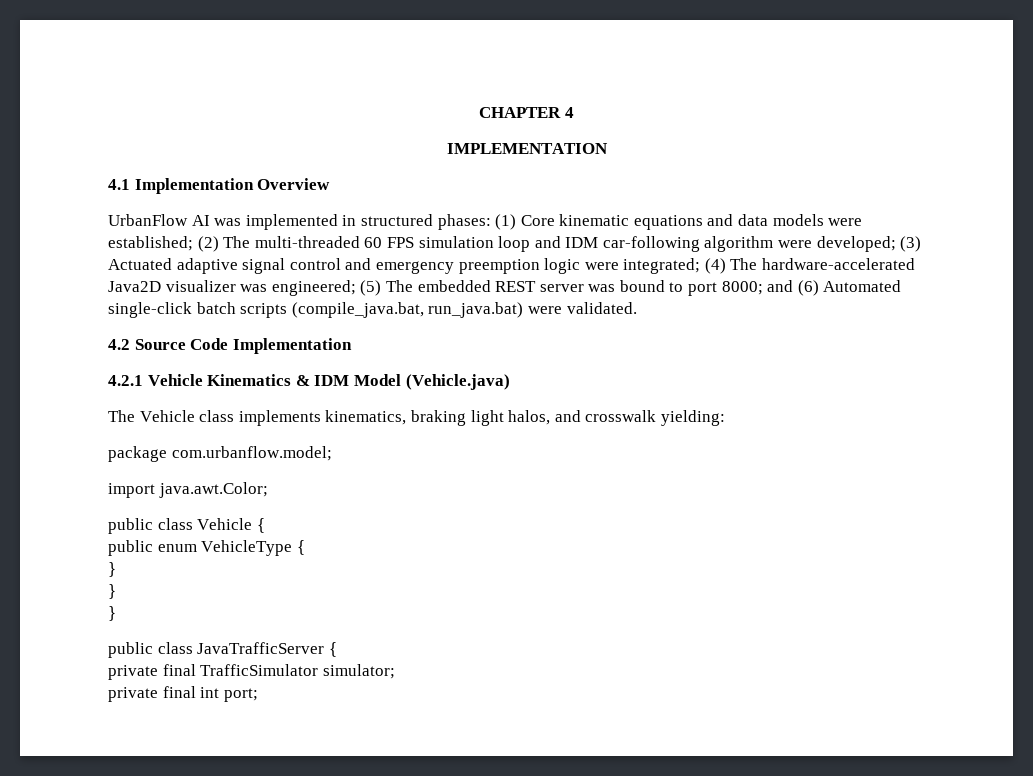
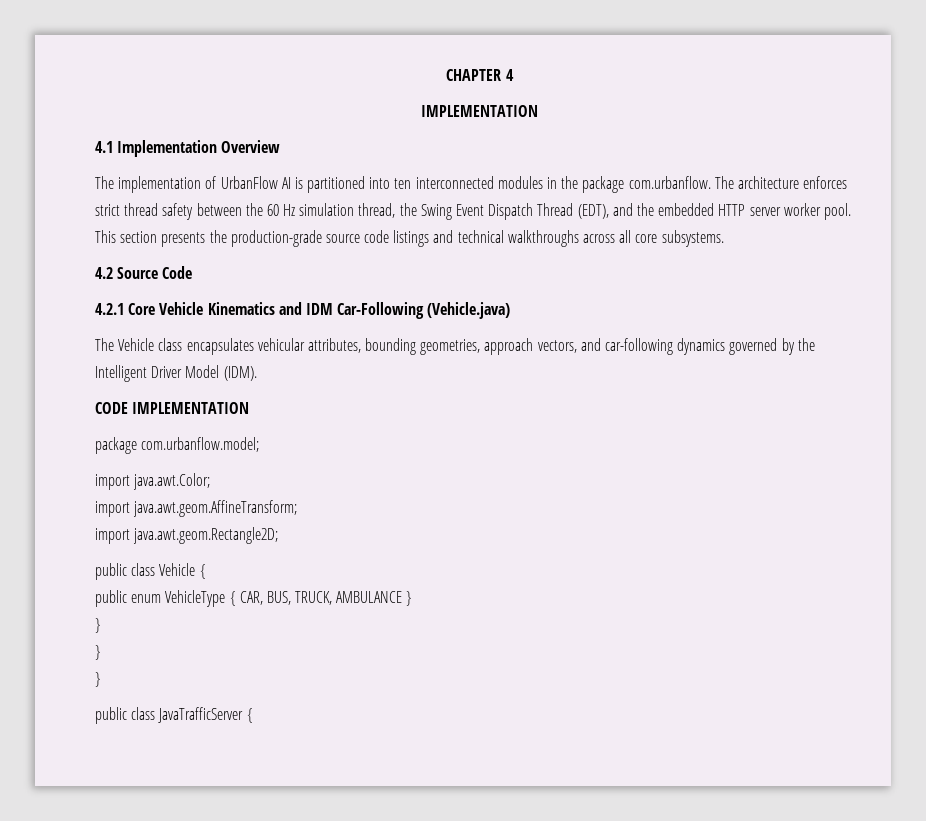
- UrbanFlow AI was implemented in structured phases: (1) Core kinematic equations and data models were established; (2) The multi-threaded 60 FPS simulation loop and IDM car-following algorithm were developed; (3) Actuated adaptive signal control and emergency preemption logic were integrated; (4) The hardware-accelerated Java2D visualizer was engineered; (5) The embedded REST server was bound to port 8000; and (6) Automated single-click batch scripts (compile_java.bat, run_java.bat) were validated.
+ The implementation of UrbanFlow AI is partitioned into ten interconnected modules in the package com.urbanflow. The architecture enforces strict thread safety between the 60 Hz simulation thread, the Swing Event Dispatch Thread (EDT), and the embedded HTTP server worker pool. This section presents the production-grade source code listings and technical walkthroughs across all core subsystems.
- 4.2 Source Code Implementation
+ 4.2 Source Code
- 4.2.1 Vehicle Kinematics & IDM Model (Vehicle.java)
+ 4.2.1 Core Vehicle Kinematics and IDM Car-Following (Vehicle.java)
- The Vehicle class implements kinematics, braking light halos, and crosswalk yielding:
+ The Vehicle class encapsulates vehicular attributes, bounding geometries, approach vectors, and car-following dynamics governed by the Intelligent Driver Model (IDM).
+ CODE IMPLEMENTATION
+ import java.awt.geom.AffineTransform;
+ import java.awt.geom.Rectangle2D;
- public enum VehicleType {
+ public enum VehicleType { CAR, BUS, TRUCK, AMBULANCE }
- private final TrafficSimulator simulator;
- private final int port;

